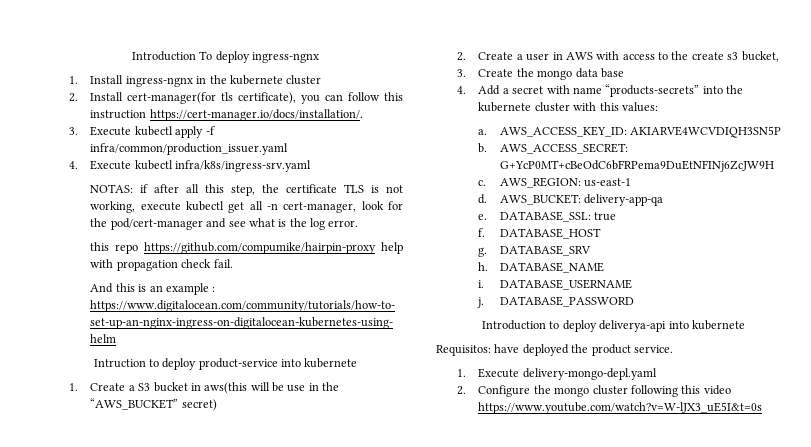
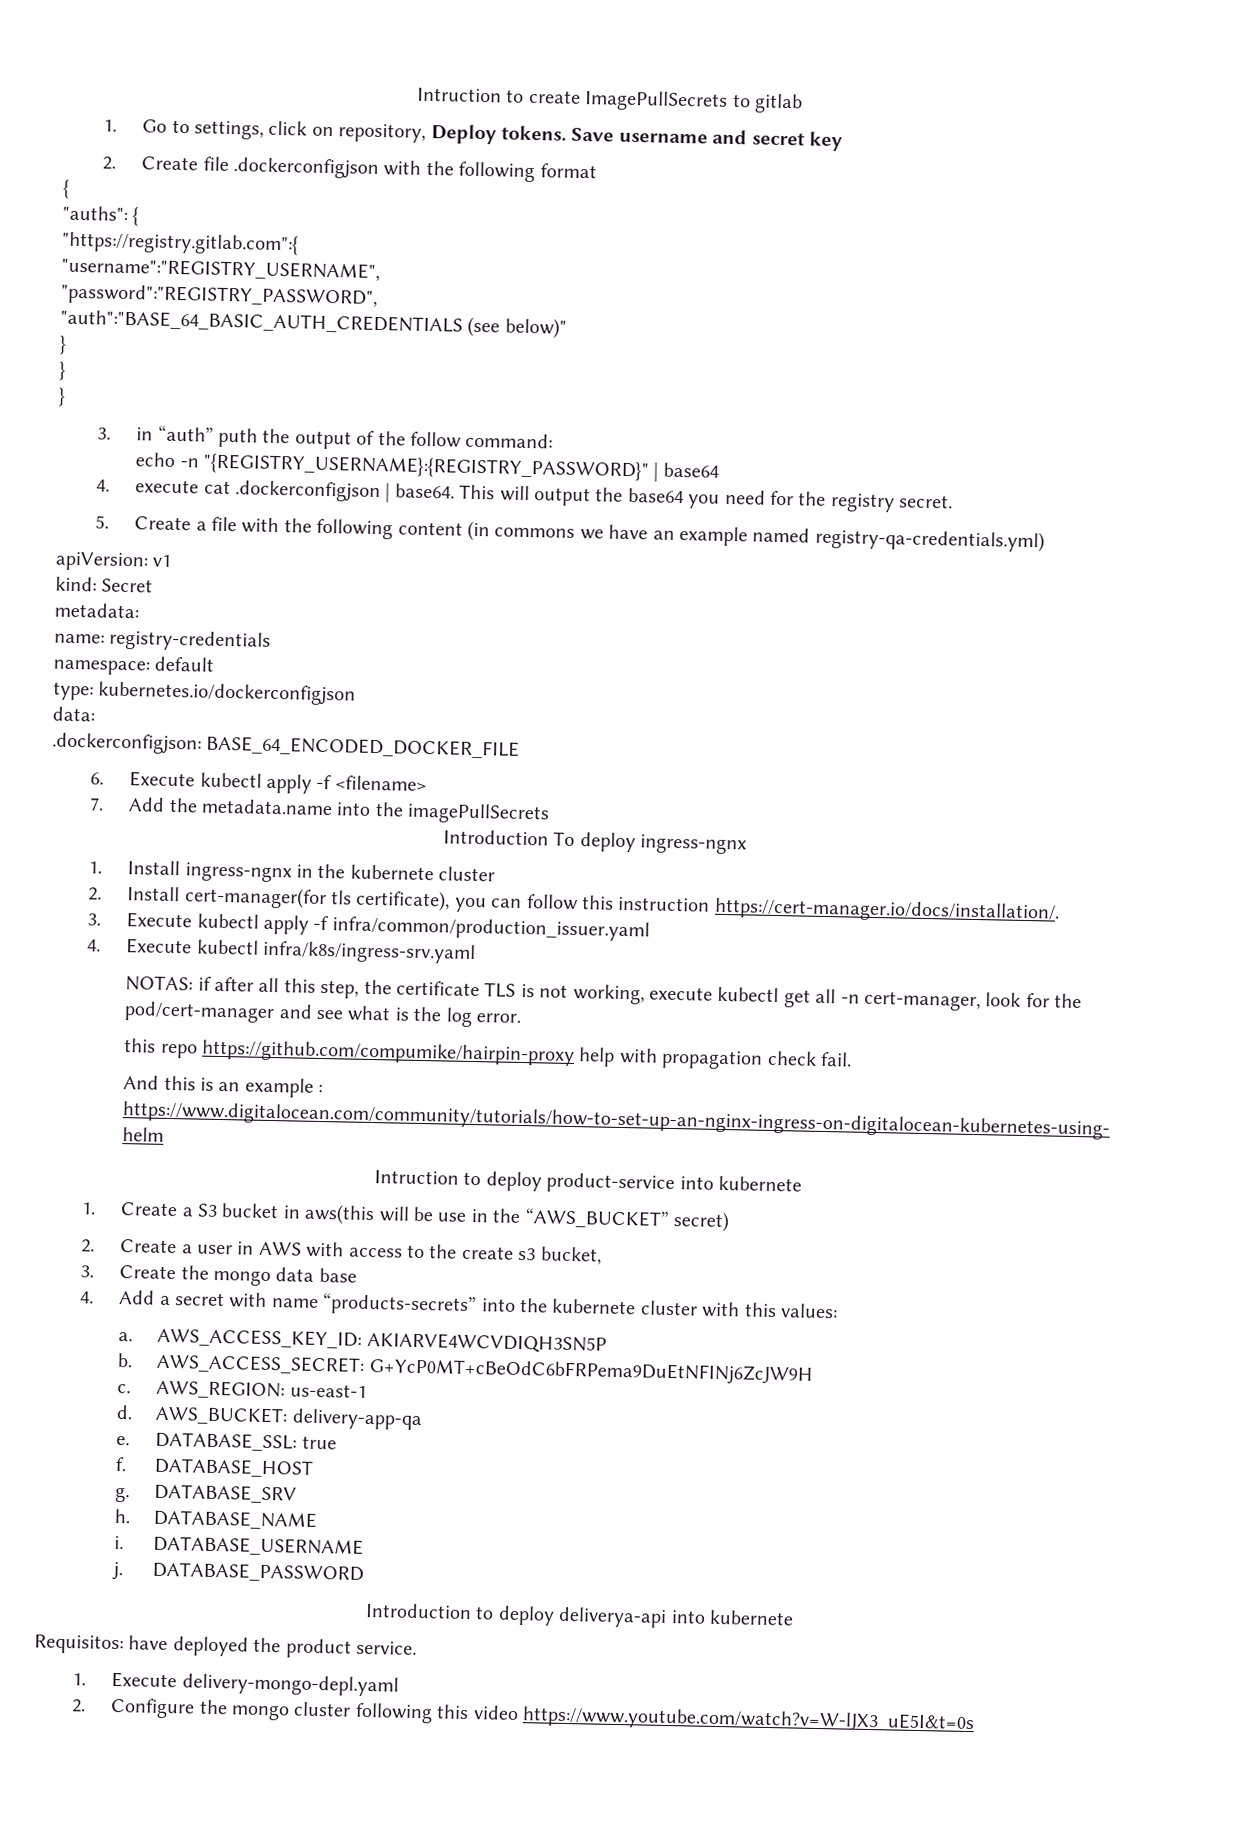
+ Intruction to create ImagePullSecrets to gitlab
+ 1. Go to settings, click on repository, Deploy tokens. Save username and secret key
+ 2. Create file .dockerconfigjson with the following format
+ {
+ "auths": {
+ "https://registry.gitlab.com":{
+ "username":"REGISTRY_USERNAME",
+ "password":"REGISTRY_PASSWORD",
+ "auth":"BASE_64_BASIC_AUTH_CREDENTIALS (see below)"
+ }
+ }
+ }
+ 3. in “auth” puth the output of the follow command:
+ echo -n "{REGISTRY_USERNAME}:{REGISTRY_PASSWORD}" | base64
+ 4. execute cat .dockerconfigjson | base64. This will output the base64 you need for the registry secret.
+ 5. Create a file with the following content (in commons we have an example named registry-qa-credentials.yml)
+ apiVersion: v1
+ kind: Secret
+ metadata:
+ name: registry-credentials
+ namespace: default
+ type: kubernetes.io/dockerconfigjson
+ data:
+ .dockerconfigjson: BASE_64_ENCODED_DOCKER_FILE
+ 6. Execute kubectl apply -f <filename>
+ 7. Add the metadata.name into the imagePullSecrets

